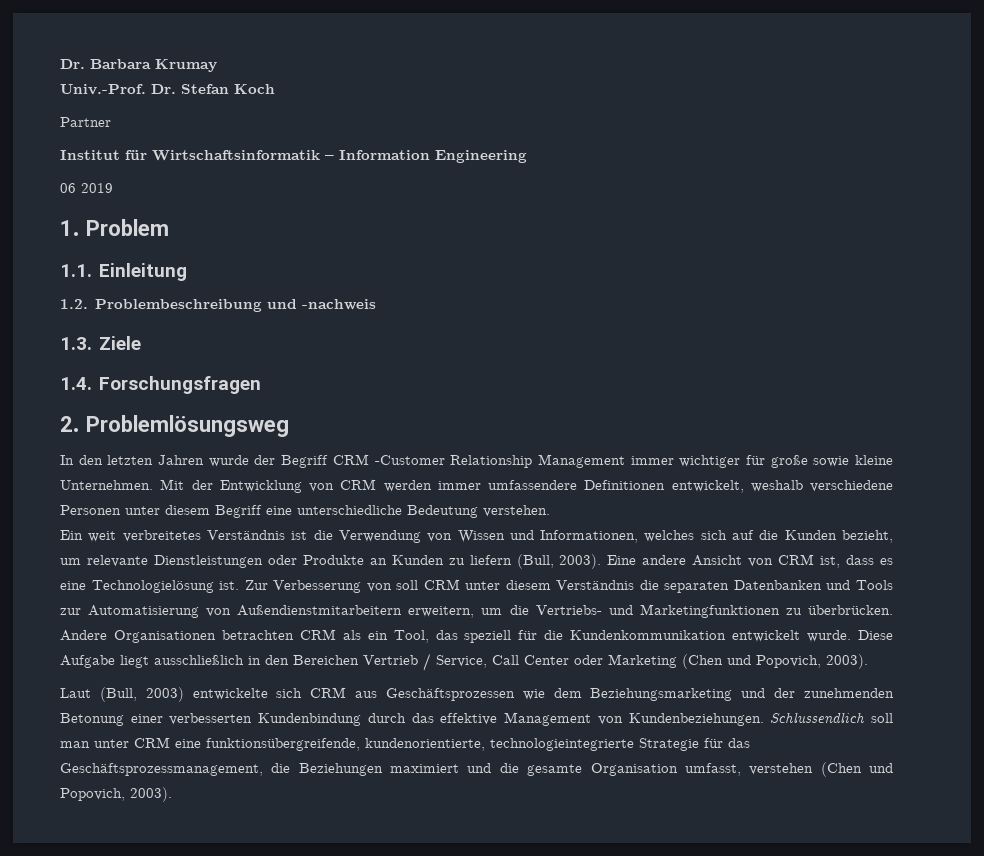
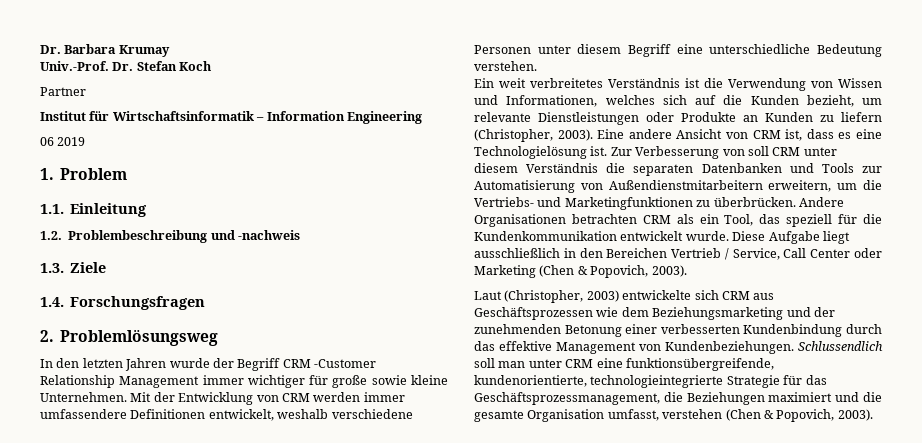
- Ein weit verbreitetes Verständnis ist die Verwendung von Wissen und Informationen, welches sich auf die Kunden bezieht, um relevante Dienstleistungen oder Produkte an Kunden zu liefern (Bull, 2003).
+ Ein weit verbreitetes Verständnis ist die Verwendung von Wissen und Informationen, welches sich auf die Kunden bezieht, um relevante Dienstleistungen oder Produkte an Kunden zu liefern (Christopher, 2003).
- Diese Aufgabe liegt ausschließlich in den Bereichen Vertrieb / Service, Call Center oder Marketing (Chen und Popovich, 2003).
+ Diese Aufgabe liegt ausschließlich in den Bereichen Vertrieb / Service, Call Center oder Marketing (Chen & Popovich, 2003).
- Laut (Bull, 2003) entwickelte sich CRM aus Geschäftsprozessen wie dem Beziehungsmarketing und der zunehmenden Betonung einer verbesserten Kundenbindung durch das effektive Management von Kundenbeziehungen.
+ Laut (Christopher, 2003) entwickelte sich CRM aus Geschäftsprozessen wie dem Beziehungsmarketing und der zunehmenden Betonung einer verbesserten Kundenbindung durch das effektive Management von Kundenbeziehungen.
- Schlussendlich soll man unter CRM eine funktionsübergreifende, kundenorientierte, technologieintegrierte Strategie für das Geschäftsprozessmanagement, die Beziehungen maximiert und die gesamte Organisation umfasst, verstehen (Chen und Popovich, 2003).
+ Schlussendlich soll man unter CRM eine funktionsübergreifende, kundenorientierte, technologieintegrierte Strategie für das Geschäftsprozessmanagement, die Beziehungen maximiert und die gesamte Organisation umfasst, verstehen (Chen & Popovich, 2003).

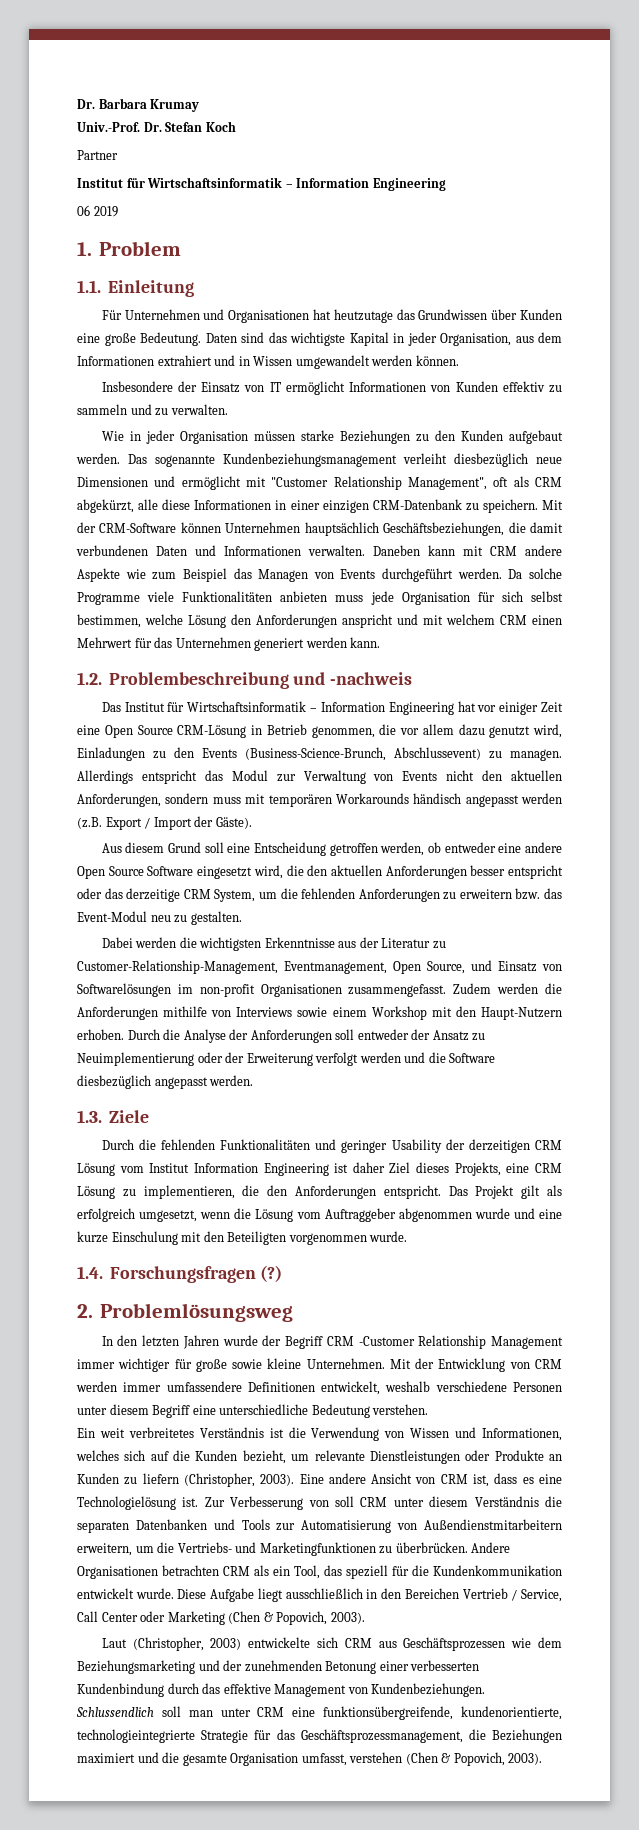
+ Für Unternehmen und Organisationen hat heutzutage das Grundwissen über Kunden eine große Bedeutung. Daten sind das wichtigste Kapital in jeder Organisation, aus dem Informationen extrahiert und in Wissen umgewandelt werden können.
+ Insbesondere der Einsatz von IT ermöglicht Informationen von Kunden effektiv zu sammeln und zu verwalten.
+ Wie in jeder Organisation müssen starke Beziehungen zu den Kunden aufgebaut werden. Das sogenannte Kundenbeziehungsmanagement verleiht diesbezüglich neue Dimensionen und ermöglicht mit "Customer Relationship Management", oft als CRM abgekürzt, alle diese Informationen in einer einzigen CRM-Datenbank zu speichern. Mit der CRM-Software können Unternehmen hauptsächlich Geschäftsbeziehungen, die damit verbundenen Daten und Informationen verwalten. Daneben kann mit CRM andere Aspekte wie zum Beispiel das Managen von Events durchgeführt werden. Da solche Programme viele Funktionalitäten anbieten muss jede Organisation für sich selbst bestimmen, welche Lösung den Anforderungen anspricht und mit welchem CRM einen Mehrwert für das Unternehmen generiert werden kann.
  1.2. Problembeschreibung und -nachweis
+ Das Institut für Wirtschaftsinformatik – Information Engineering hat vor einiger Zeit eine Open Source CRM-Lösung in Betrieb genommen, die vor allem dazu genutzt wird, Einladungen zu den Events (Business-Science-Brunch, Abschlussevent) zu managen. Allerdings entspricht das Modul zur Verwaltung von Events nicht den aktuellen Anforderungen, sondern muss mit temporären Workarounds händisch angepasst werden (z.B. Export / Import der Gäste).
+ Aus diesem Grund soll eine Entscheidung getroffen werden, ob entweder eine andere Open Source Software eingesetzt wird, die den aktuellen Anforderungen besser entspricht oder das derzeitige CRM System, um die fehlenden Anforderungen zu erweitern bzw. das Event-Modul neu zu gestalten.
+ Dabei werden die wichtigsten Erkenntnisse aus der Literatur zu Customer-Relationship-Management, Eventmanagement, Open Source, und Einsatz von Softwarelösungen im non-profit Organisationen zusammengefasst. Zudem werden die Anforderungen mithilfe von Interviews sowie einem Workshop mit den Haupt-Nutzern erhoben. Durch die Analyse der Anforderungen soll entweder der Ansatz zu Neuimplementierung oder der Erweiterung verfolgt werden und die Software diesbezüglich angepasst werden.
  1.3. Ziele
+ Durch die fehlenden Funktionalitäten und geringer Usability der derzeitigen CRM Lösung vom Institut Information Engineering ist daher Ziel dieses Projekts, eine CRM Lösung zu implementieren, die den Anforderungen entspricht. Das Projekt gilt als erfolgreich umgesetzt, wenn die Lösung vom Auftraggeber abgenommen wurde und eine kurze Einschulung mit den Beteiligten vorgenommen wurde.
- 1.4. Forschungsfragen
+ 1.4. Forschungsfragen (?)

